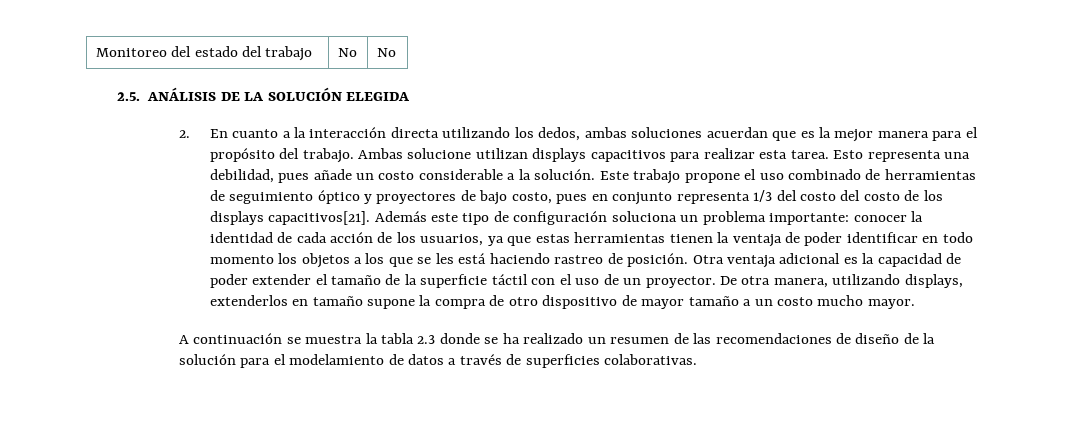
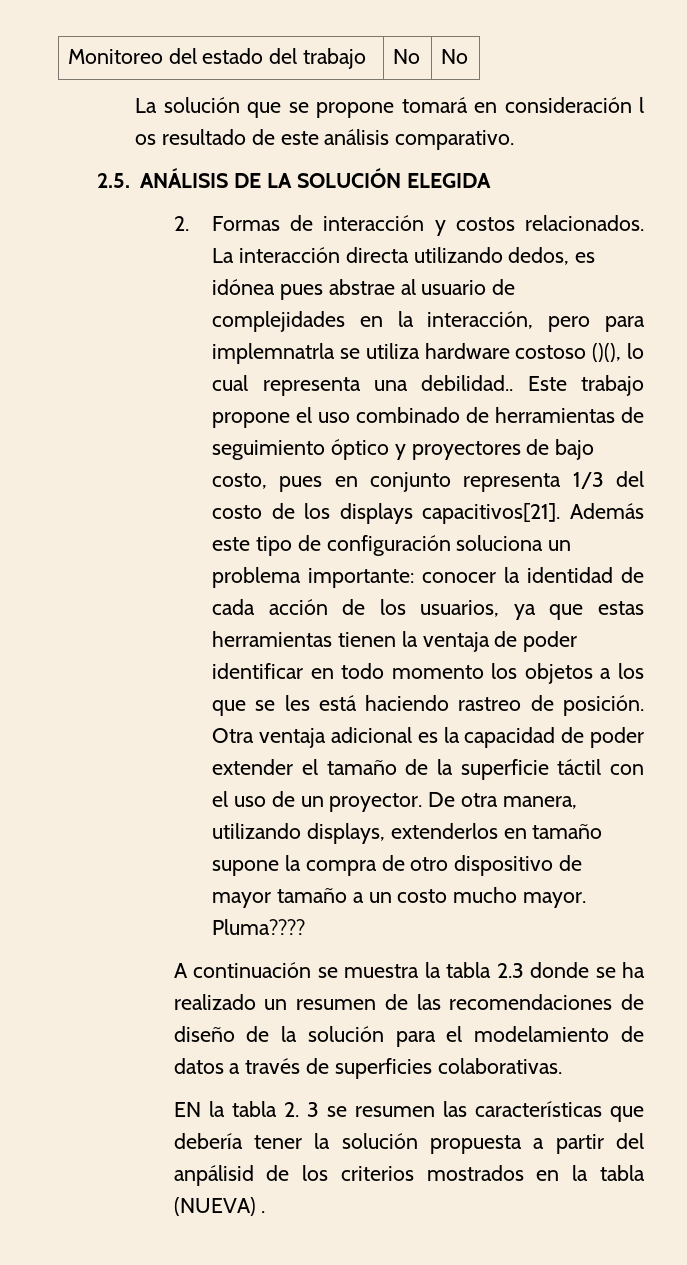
+ La solución que se propone tomará en consideración l os resultado de este análisis comparativo.
- 2. En cuanto a la interacción directa utilizando los dedos, ambas soluciones acuerdan que es la mejor manera para el propósito del trabajo. Ambas solucione utilizan displays capacitivos para realizar esta tarea. Esto representa una debilidad, pues añade un costo considerable a la solución.
+ 2. Formas de interacción y costos relacionados. La interacción directa utilizando dedos, es idónea pues abstrae al usuario de complejidades en la interacción, pero para implemnatrla se utiliza hardware costoso ()(), lo cual representa una debilidad..
- Este trabajo propone el uso combinado de herramientas de seguimiento óptico y proyectores de bajo costo, pues en conjunto representa 1/3 del costo del costo de los displays capacitivos[21].
+ Este trabajo propone el uso combinado de herramientas de seguimiento óptico y proyectores de bajo costo, pues en conjunto representa 1/3 del costo de los displays capacitivos[21].
+ Pluma????
+ EN la tabla 2. 3 se resumen las características que debería tener la solución propuesta a partir del anpálisid de los criterios mostrados en la tabla (NUEVA) .

